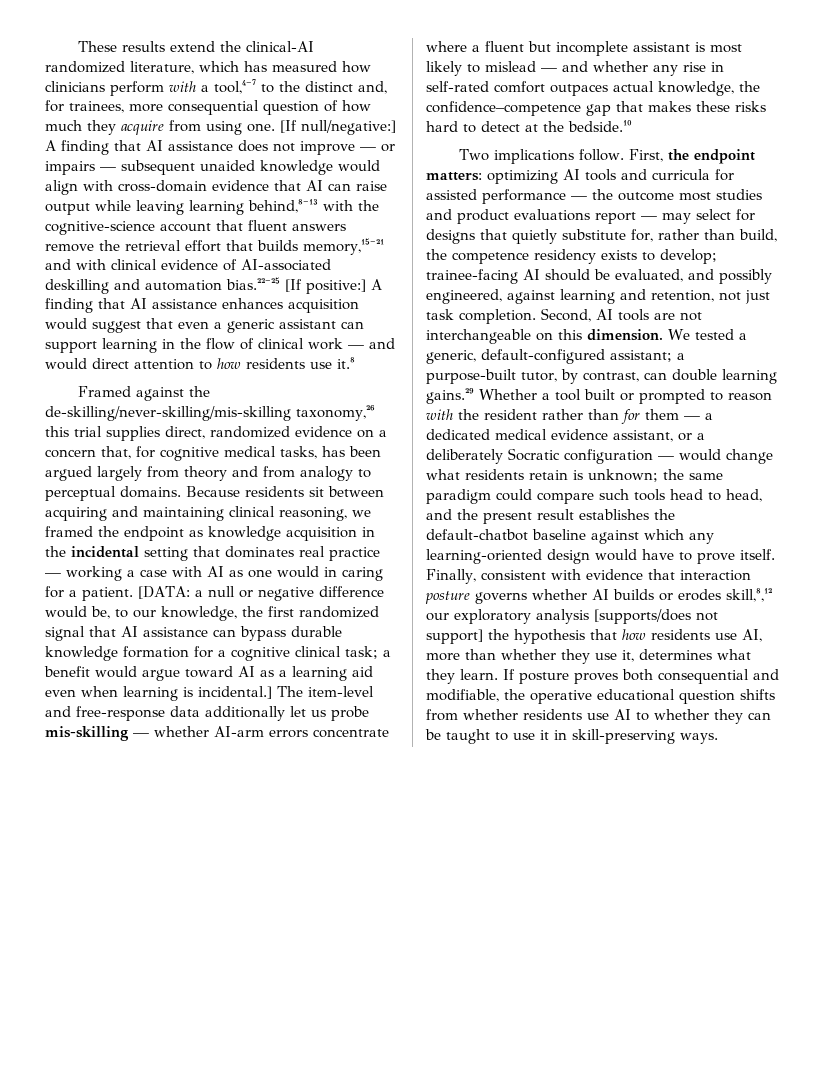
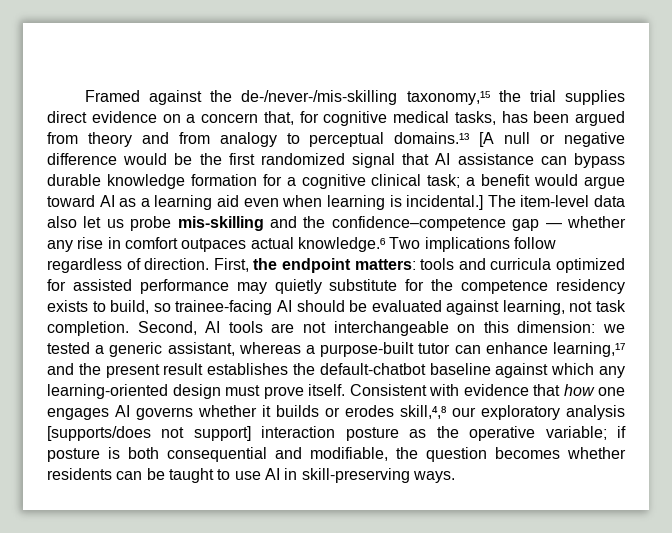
- These results extend the clinical-AI randomized literature, which has measured how clinicians perform with a tool,⁴⁻⁷ to the distinct and, for trainees, more consequential question of how much they acquire from using one. [If null/negative:] A finding that AI assistance does not improve — or impairs — subsequent unaided knowledge would align with cross-domain evidence that AI can raise output while leaving learning behind,⁸⁻¹³ with the cognitive-science account that fluent answers remove the retrieval effort that builds memory,¹⁵⁻²¹ and with clinical evidence of AI-associated deskilling and automation bias.²²⁻²⁵ [If positive:] A finding that AI assistance enhances acquisition would suggest that even a generic assistant can support learning in the flow of clinical work — and would direct attention to how residents use it.⁸
- Framed against the de-skilling/never-skilling/mis-skilling taxonomy,²⁶ this trial supplies direct, randomized evidence on a concern that, for cognitive medical tasks, has been argued largely from theory and from analogy to perceptual domains. Because residents sit between acquiring and maintaining clinical reasoning, we framed the endpoint as knowledge acquisition in the incidental setting that dominates real practice — working a case with AI as one would in caring for a patient. [DATA: a null or negative difference would be, to our knowledge, the first randomized signal that AI assistance can bypass durable knowledge formation for a cognitive clinical task; a benefit would argue toward AI as a learning aid even when learning is incidental.]
+ Framed against the de-/never-/mis-skilling taxonomy,¹⁵ the trial supplies direct evidence on a concern that, for cognitive medical tasks, has been argued from theory and from analogy to perceptual domains.¹³ [A null or negative difference would be the first randomized signal that AI assistance can bypass durable knowledge formation for a cognitive clinical task; a benefit would argue toward AI as a learning aid even when learning is incidental.]
- The item-level and free-response data additionally let us probe mis-skilling — whether AI-arm errors concentrate where a fluent but incomplete assistant is most likely to mislead — and whether any rise in self-rated comfort outpaces actual knowledge, the confidence–competence gap that makes these risks hard to detect at the bedside.¹⁰
- Two implications follow.
+ The item-level data also let us probe mis-skilling and the confidence–competence gap — whether any rise in comfort outpaces actual knowledge.⁶ Two implications follow regardless of direction.
- First, the endpoint matters: optimizing AI tools and curricula for assisted performance — the outcome most studies and product evaluations report — may select for designs that quietly substitute for, rather than build, the competence residency exists to develop; trainee-facing AI should be evaluated, and possibly engineered, against learning and retention, not just task completion.
+ First, the endpoint matters: tools and curricula optimized for assisted performance may quietly substitute for the competence residency exists to build, so trainee-facing AI should be evaluated against learning, not task completion.
- Second, AI tools are not interchangeable on this dimension. We tested a generic, default-configured assistant; a purpose-built tutor, by contrast, can double learning gains.²⁹ Whether a tool built or prompted to reason with the resident rather than for them — a dedicated medical evidence assistant, or a deliberately Socratic configuration — would change what residents retain is unknown; the same paradigm could compare such tools head to head, and the present result establishes the default-chatbot baseline against which any learning-oriented design would have to prove itself. Finally, consistent with evidence that interaction posture governs whether AI builds or erodes skill,⁸,¹² our exploratory analysis [supports/does not support] the hypothesis that how residents use AI, more than whether they use it, determines what they learn. If posture proves both consequential and modifiable, the operative educational question shifts from whether residents use AI to whether they can be taught to use it in skill-preserving ways.
+ Second, AI tools are not interchangeable on this dimension: we tested a generic assistant, whereas a purpose-built tutor can enhance learning,¹⁷ and the present result establishes the default-chatbot baseline against which any learning-oriented design must prove itself. Consistent with evidence that how one engages AI governs whether it builds or erodes skill,⁴,⁸ our exploratory analysis [supports/does not support] interaction posture as the operative variable; if posture is both consequential and modifiable, the question becomes whether residents can be taught to use AI in skill-preserving ways.

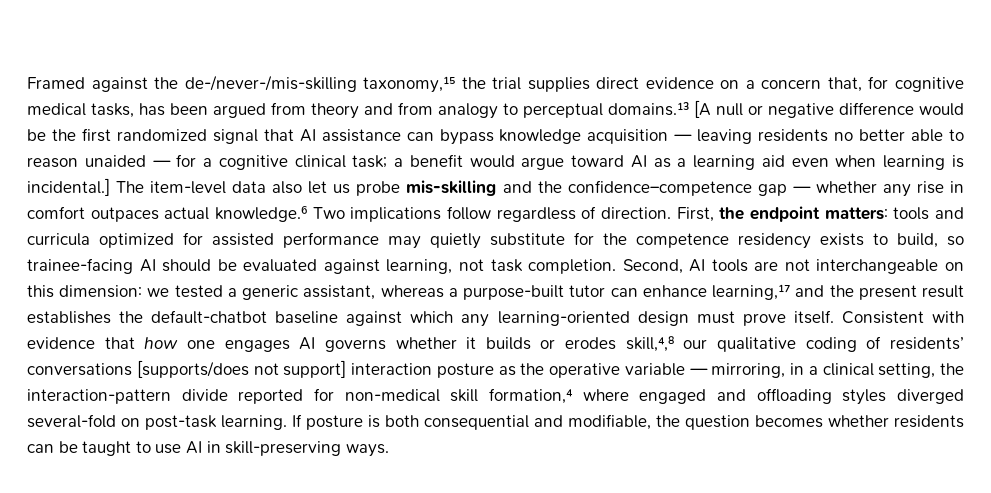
- Framed against the de-/never-/mis-skilling taxonomy,¹⁵ the trial supplies direct evidence on a concern that, for cognitive medical tasks, has been argued from theory and from analogy to perceptual domains.¹³ [A null or negative difference would be the first randomized signal that AI assistance can bypass durable knowledge formation for a cognitive clinical task;
+ Framed against the de-/never-/mis-skilling taxonomy,¹⁵ the trial supplies direct evidence on a concern that, for cognitive medical tasks, has been argued from theory and from analogy to perceptual domains.¹³ [A null or negative difference would be the first randomized signal that AI assistance can bypass knowledge acquisition — leaving residents no better able to reason unaided — for a cognitive clinical task;
- Consistent with evidence that how one engages AI governs whether it builds or erodes skill,⁴,⁸ our exploratory analysis [supports/does not support] interaction posture as the operative variable; if posture is both consequential and modifiable, the question becomes whether residents can be taught to use AI in skill-preserving ways.
+ Consistent with evidence that how one engages AI governs whether it builds or erodes skill,⁴,⁸ our qualitative coding of residents’ conversations [supports/does not support] interaction posture as the operative variable — mirroring, in a clinical setting, the interaction-pattern divide reported for non-medical skill formation,⁴ where engaged and offloading styles diverged several-fold on post-task learning. If posture is both consequential and modifiable, the question becomes whether residents can be taught to use AI in skill-preserving ways.

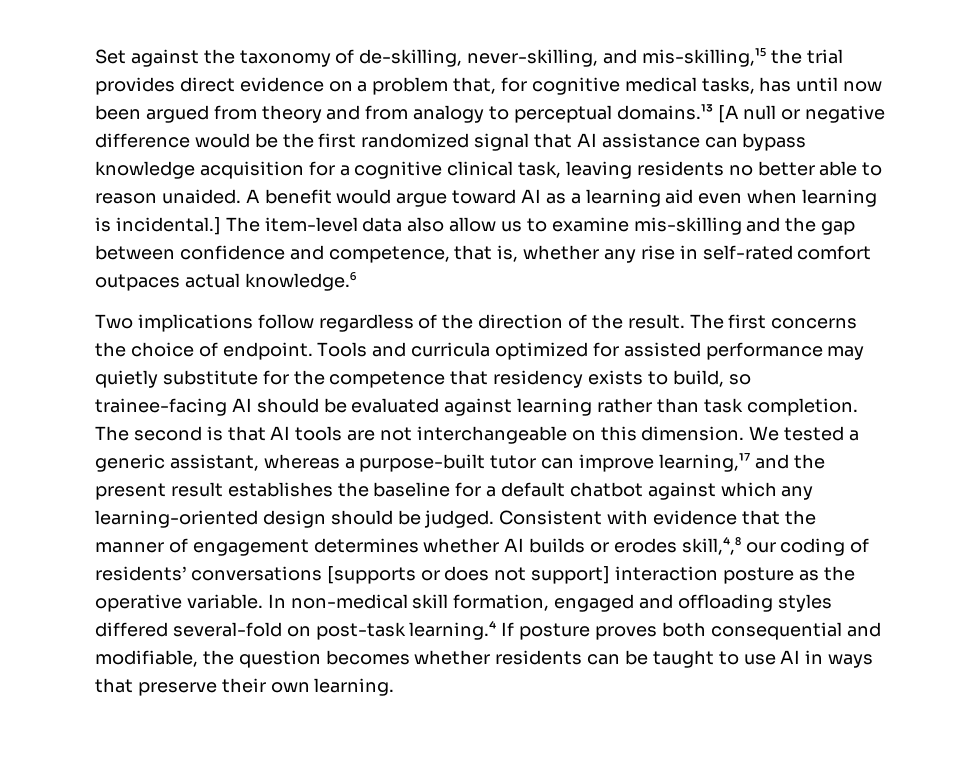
- Framed against the de-/never-/mis-skilling taxonomy,¹⁵ the trial supplies direct evidence on a concern that, for cognitive medical tasks, has been argued from theory and from analogy to perceptual domains.¹³ [A null or negative difference would be the first randomized signal that AI assistance can bypass knowledge acquisition — leaving residents no better able to reason unaided — for a cognitive clinical task; a benefit would argue toward AI as a learning aid even when learning is incidental.]
+ Set against the taxonomy of de-skilling, never-skilling, and mis-skilling,¹⁵ the trial provides direct evidence on a problem that, for cognitive medical tasks, has until now been argued from theory and from analogy to perceptual domains.¹³ [A null or negative difference would be the first randomized signal that AI assistance can bypass knowledge acquisition for a cognitive clinical task, leaving residents no better able to reason unaided. A benefit would argue toward AI as a learning aid even when learning is incidental.]
- The item-level data also let us probe mis-skilling and the confidence–competence gap — whether any rise in comfort outpaces actual knowledge.⁶ Two implications follow regardless of direction. First, the endpoint matters: tools and curricula optimized for assisted performance may quietly substitute for the competence residency exists to build, so trainee-facing AI should be evaluated against learning, not task completion. Second, AI tools are not interchangeable on this dimension: we tested a generic assistant, whereas a purpose-built tutor can enhance learning,¹⁷ and the present result establishes the default-chatbot baseline against which any learning-oriented design must prove itself.
+ The item-level data also allow us to examine mis-skilling and the gap between confidence and competence, that is, whether any rise in self-rated comfort outpaces actual knowledge.⁶
+ Two implications follow regardless of the direction of the result. The first concerns the choice of endpoint. Tools and curricula optimized for assisted performance may quietly substitute for the competence that residency exists to build, so trainee-facing AI should be evaluated against learning rather than task completion. The second is that AI tools are not interchangeable on this dimension. We tested a generic assistant, whereas a purpose-built tutor can improve learning,¹⁷ and the present result establishes the baseline for a default chatbot against which any learning-oriented design should be judged.
- Consistent with evidence that how one engages AI governs whether it builds or erodes skill,⁴,⁸ our qualitative coding of residents’ conversations [supports/does not support] interaction posture as the operative variable — mirroring, in a clinical setting, the interaction-pattern divide reported for non-medical skill formation,⁴ where engaged and offloading styles diverged several-fold on post-task learning. If posture is both consequential and modifiable, the question becomes whether residents can be taught to use AI in skill-preserving ways.
+ Consistent with evidence that the manner of engagement determines whether AI builds or erodes skill,⁴,⁸ our coding of residents’ conversations [supports or does not support] interaction posture as the operative variable. In non-medical skill formation, engaged and offloading styles differed several-fold on post-task learning.⁴ If posture proves both consequential and modifiable, the question becomes whether residents can be taught to use AI in ways that preserve their own learning.

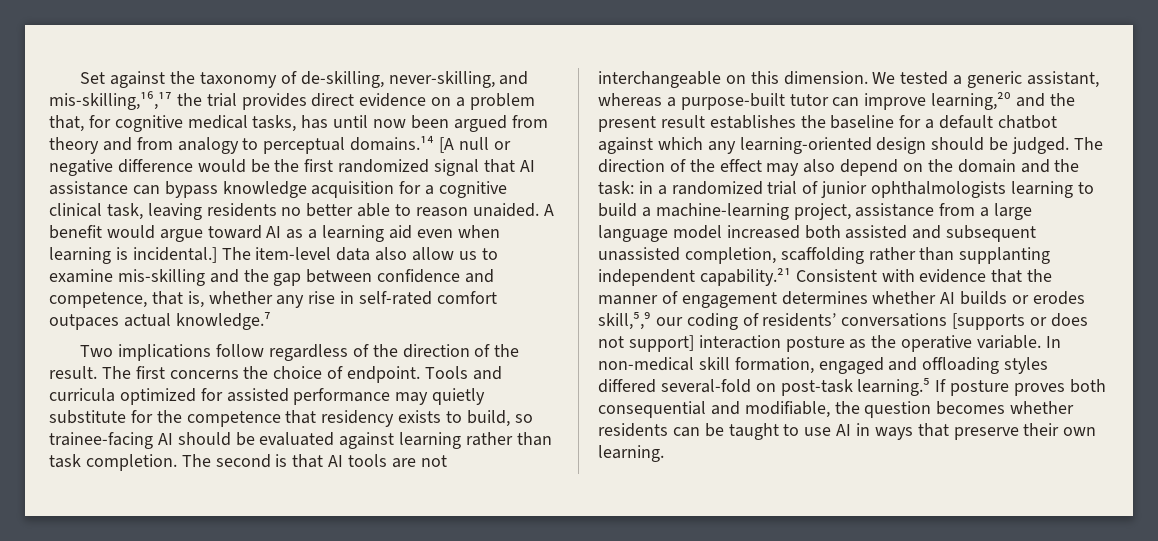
- Set against the taxonomy of de-skilling, never-skilling, and mis-skilling,¹⁵ the trial provides direct evidence on a problem that, for cognitive medical tasks, has until now been argued from theory and from analogy to perceptual domains.¹³ [A null or negative difference would be the first randomized signal that AI assistance can bypass knowledge acquisition for a cognitive clinical task, leaving residents no better able to reason unaided.
+ Set against the taxonomy of de-skilling, never-skilling, and mis-skilling,¹⁶,¹⁷ the trial provides direct evidence on a problem that, for cognitive medical tasks, has until now been argued from theory and from analogy to perceptual domains.¹⁴ [A null or negative difference would be the first randomized signal that AI assistance can bypass knowledge acquisition for a cognitive clinical task, leaving residents no better able to reason unaided.
- The item-level data also allow us to examine mis-skilling and the gap between confidence and competence, that is, whether any rise in self-rated comfort outpaces actual knowledge.⁶
+ The item-level data also allow us to examine mis-skilling and the gap between confidence and competence, that is, whether any rise in self-rated comfort outpaces actual knowledge.⁷
- We tested a generic assistant, whereas a purpose-built tutor can improve learning,¹⁷ and the present result establishes the baseline for a default chatbot against which any learning-oriented design should be judged.
+ We tested a generic assistant, whereas a purpose-built tutor can improve learning,²⁰ and the present result establishes the baseline for a default chatbot against which any learning-oriented design should be judged.
- Consistent with evidence that the manner of engagement determines whether AI builds or erodes skill,⁴,⁸ our coding of residents’ conversations [supports or does not support] interaction posture as the operative variable.
+ The direction of the effect may also depend on the domain and the task: in a randomized trial of junior ophthalmologists learning to build a machine-learning project, assistance from a large language model increased both assisted and subsequent unassisted completion, scaffolding rather than supplanting independent capability.²¹ Consistent with evidence that the manner of engagement determines whether AI builds or erodes skill,⁵,⁹ our coding of residents’ conversations [supports or does not support] interaction posture as the operative variable.
- In non-medical skill formation, engaged and offloading styles differed several-fold on post-task learning.⁴ If posture proves both consequential and modifiable, the question becomes whether residents can be taught to use AI in ways that preserve their own learning.
+ In non-medical skill formation, engaged and offloading styles differed several-fold on post-task learning.⁵ If posture proves both consequential and modifiable, the question becomes whether residents can be taught to use AI in ways that preserve their own learning.

